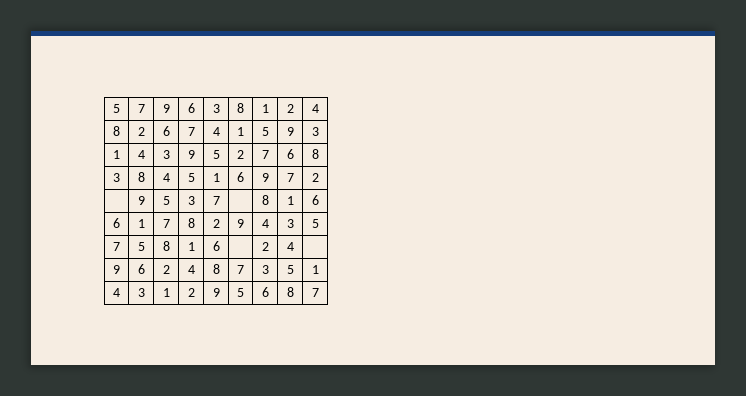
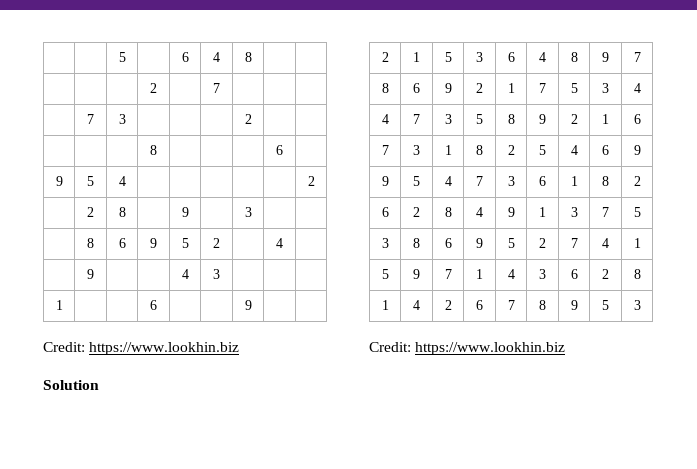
- 5 | 7 | 9 | 6 | 3 | 8 | 1 | 2 | 4
- 8 | 2 | 6 | 7 | 4 | 1 | 5 | 9 | 3
- 1 | 4 | 3 | 9 | 5 | 2 | 7 | 6 | 8
- 3 | 8 | 4 | 5 | 1 | 6 | 9 | 7 | 2
- | 9 | 5 | 3 | 7 | | 8 | 1 | 6
- 6 | 1 | 7 | 8 | 2 | 9 | 4 | 3 | 5
- 7 | 5 | 8 | 1 | 6 | | 2 | 4 |
- 9 | 6 | 2 | 4 | 8 | 7 | 3 | 5 | 1
- 4 | 3 | 1 | 2 | 9 | 5 | 6 | 8 | 7
+ | | 5 | | 6 | 4 | 8 | |
+ | | | 2 | | 7 | | |
+ | 7 | 3 | | | | 2 | |
+ | | | 8 | | | | 6 |
+ 9 | 5 | 4 | | | | | | 2
+ | 2 | 8 | | 9 | | 3 | |
+ | 8 | 6 | 9 | 5 | 2 | | 4 |
+ | 9 | | | 4 | 3 | | |
+ 1 | | | 6 | | | 9 | |
+ Credit: https://www.lookhin.biz
+ Solution
+ 2 | 1 | 5 | 3 | 6 | 4 | 8 | 9 | 7
+ 8 | 6 | 9 | 2 | 1 | 7 | 5 | 3 | 4
+ 4 | 7 | 3 | 5 | 8 | 9 | 2 | 1 | 6
+ 7 | 3 | 1 | 8 | 2 | 5 | 4 | 6 | 9
+ 9 | 5 | 4 | 7 | 3 | 6 | 1 | 8 | 2
+ 6 | 2 | 8 | 4 | 9 | 1 | 3 | 7 | 5
+ 3 | 8 | 6 | 9 | 5 | 2 | 7 | 4 | 1
+ 5 | 9 | 7 | 1 | 4 | 3 | 6 | 2 | 8
+ 1 | 4 | 2 | 6 | 7 | 8 | 9 | 5 | 3
+ Credit: https://www.lookhin.biz

